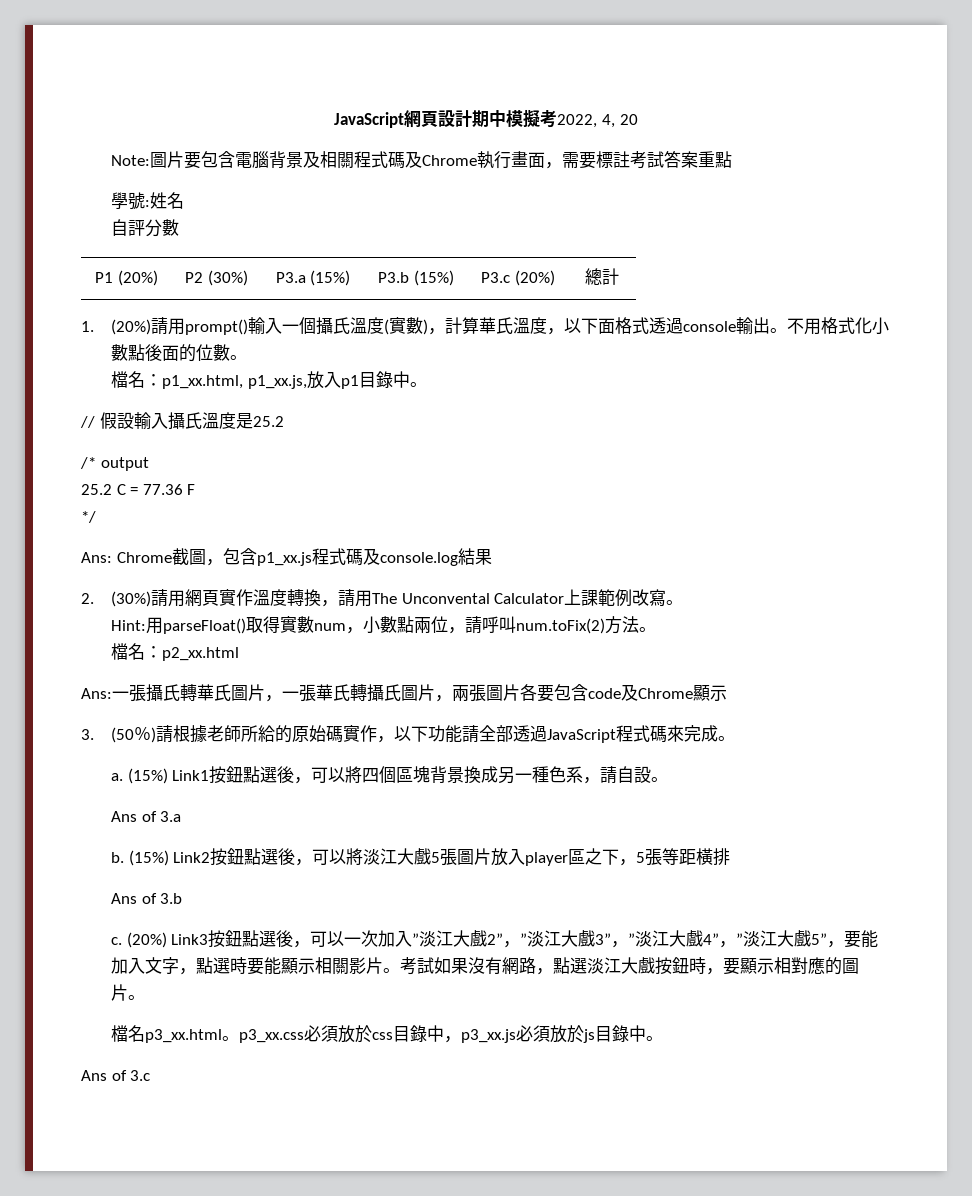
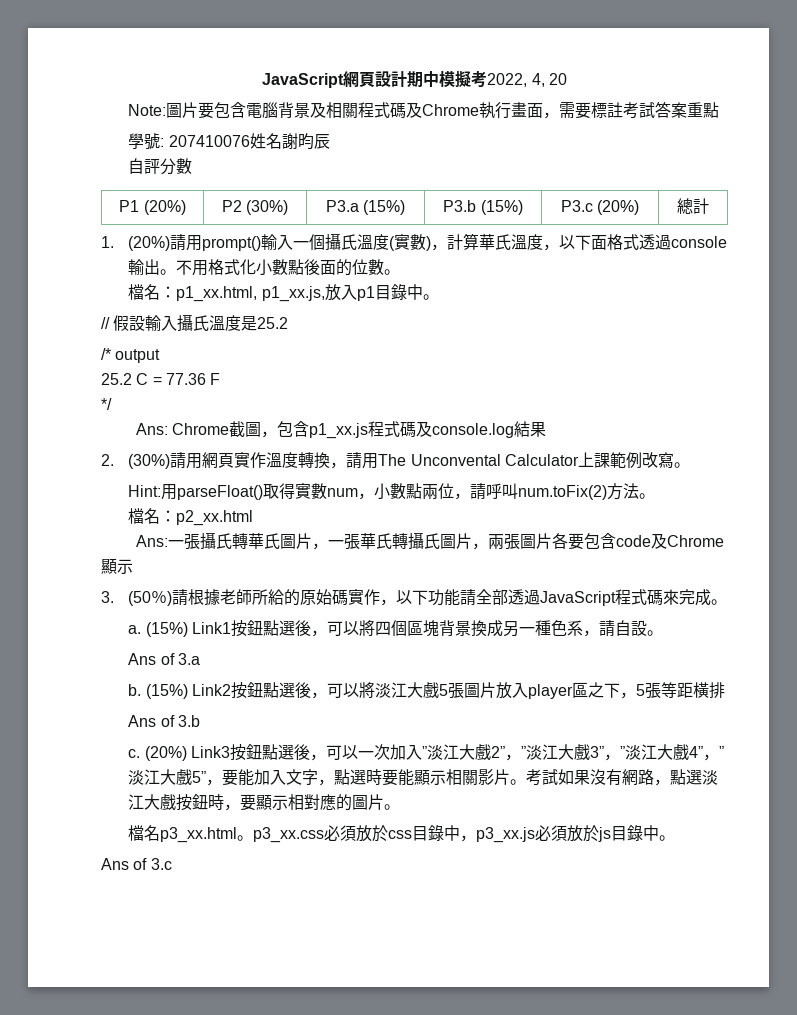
- 學號:姓名
+ 學號: 207410076姓名謝昀辰

